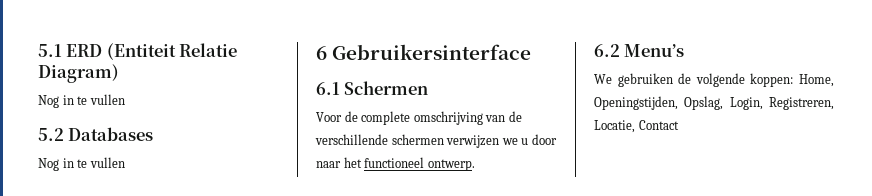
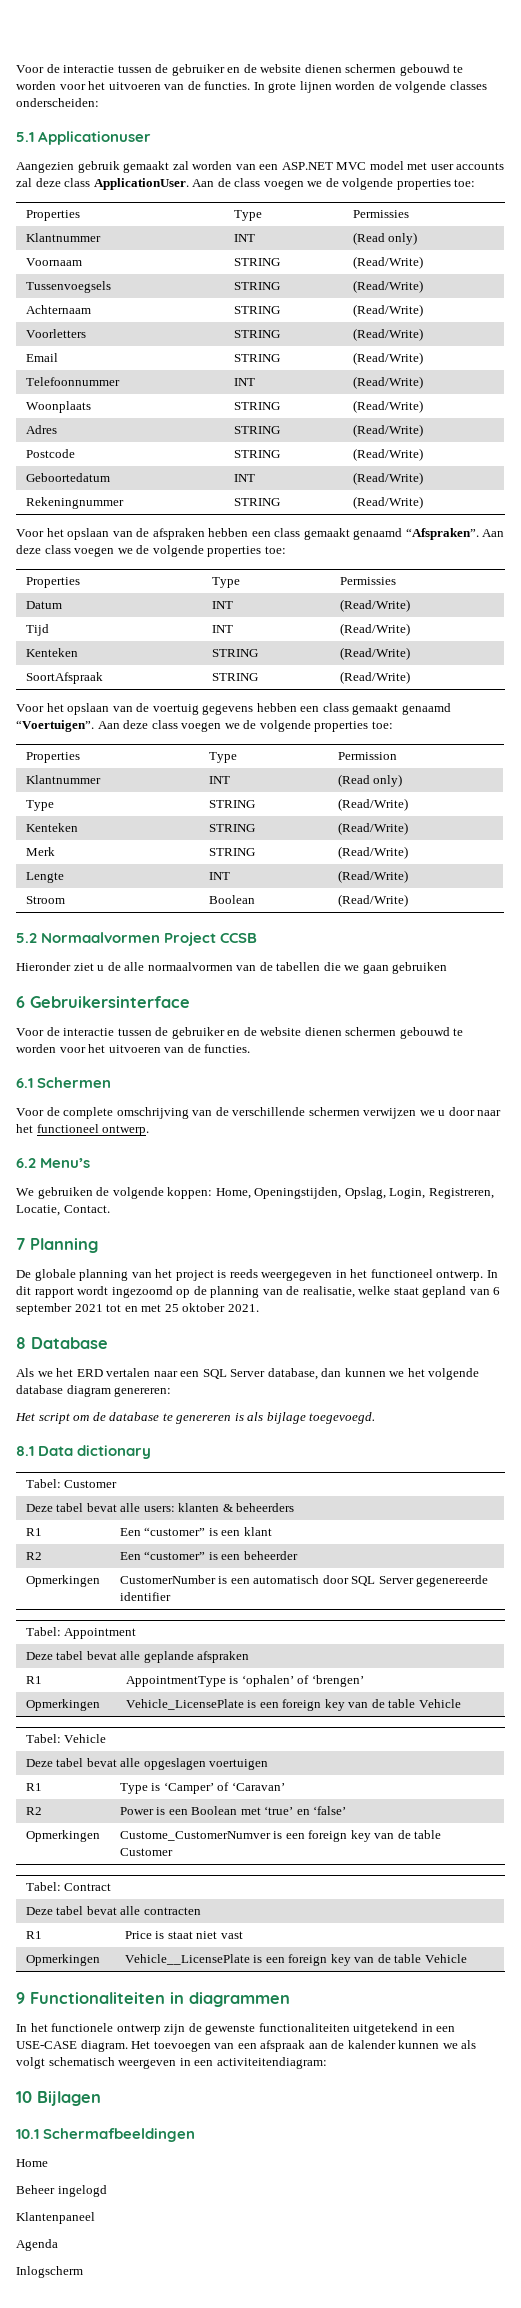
- 5.1 ERD (Entiteit Relatie Diagram)
- Nog in te vullen
- 5.2 Databases
- Nog in te vullen
+ Voor de interactie tussen de gebruiker en de website dienen schermen gebouwd te worden voor het uitvoeren van de functies. In grote lijnen worden de volgende classes onderscheiden:
+ 5.1 Applicationuser
+ Aangezien gebruik gemaakt zal worden van een ASP.NET MVC model met user accounts zal deze class ApplicationUser. Aan de class voegen we de volgende properties toe:
+ Properties | Type | Permissies
+ Klantnummer | INT | (Read only)
+ Voornaam | STRING | (Read/Write)
+ Tussenvoegsels | STRING | (Read/Write)
+ Achternaam | STRING | (Read/Write)
+ Voorletters | STRING | (Read/Write)
+ Email | STRING | (Read/Write)
+ Telefoonnummer | INT | (Read/Write)
+ Woonplaats | STRING | (Read/Write)
+ Adres | STRING | (Read/Write)
+ Postcode | STRING | (Read/Write)
+ Geboortedatum | INT | (Read/Write)
+ Rekeningnummer | STRING | (Read/Write)
+ Voor het opslaan van de afspraken hebben een class gemaakt genaamd “Afspraken”. Aan deze class voegen we de volgende properties toe:
+ Properties | Type | Permissies
+ Datum | INT | (Read/Write)
+ Tijd | INT | (Read/Write)
+ Kenteken | STRING | (Read/Write)
+ SoortAfspraak | STRING | (Read/Write)
+ Voor het opslaan van de voertuig gegevens hebben een class gemaakt genaamd “Voertuigen”. Aan deze class voegen we de volgende properties toe:
+ Properties | Type | Permission
+ Klantnummer | INT | (Read only)
+ Type | STRING | (Read/Write)
+ Kenteken | STRING | (Read/Write)
+ Merk | STRING | (Read/Write)
+ Lengte | INT | (Read/Write)
+ Stroom | Boolean | (Read/Write)
+ 5.2 Normaalvormen Project CCSB
+ Hieronder ziet u de alle normaalvormen van de tabellen die we gaan gebruiken
  6 Gebruikersinterface
+ Voor de interactie tussen de gebruiker en de website dienen schermen gebouwd te worden voor het uitvoeren van de functies.
- We gebruiken de volgende koppen: Home, Openingstijden, Opslag, Login, Registreren, Locatie, Contact
+ We gebruiken de volgende koppen: Home, Openingstijden, Opslag, Login, Registreren, Locatie, Contact.
+ 7 Planning
+ De globale planning van het project is reeds weergegeven in het functioneel ontwerp. In dit rapport wordt ingezoomd op de planning van de realisatie, welke staat gepland van 6 september 2021 tot en met 25 oktober 2021.
+ 8 Database
+ Als we het ERD vertalen naar een SQL Server database, dan kunnen we het volgende database diagram genereren:
+ Het script om de database te genereren is als bijlage toegevoegd.
+ 8.1 Data dictionary
+ Tabel: Customer
+ Deze tabel bevat alle users: klanten & beheerders
+ R1 | Een “customer” is een klant
+ R2 | Een “customer” is een beheerder
+ Opmerkingen | CustomerNumber is een automatisch door SQL Server gegenereerde identifier
+ Tabel: Appointment
+ Deze tabel bevat alle geplande afspraken
+ R1 | AppointmentType is ‘ophalen’ of ‘brengen’
+ Opmerkingen | Vehicle_LicensePlate is een foreign key van de table Vehicle
+ Tabel: Vehicle
+ Deze tabel bevat alle opgeslagen voertuigen
+ R1 | Type is ‘Camper’ of ‘Caravan’
+ R2 | Power is een Boolean met ‘true’ en ‘false’
+ Opmerkingen | Custome_CustomerNumver is een foreign key van de table Customer
+ Tabel: Contract
+ Deze tabel bevat alle contracten
+ R1 | Price is staat niet vast
+ Opmerkingen | Vehicle__LicensePlate is een foreign key van de table Vehicle
+ 9 Functionaliteiten in diagrammen
+ In het functionele ontwerp zijn de gewenste functionaliteiten uitgetekend in een USE-CASE diagram. Het toevoegen van een afspraak aan de kalender kunnen we als volgt schematisch weergeven in een activiteitendiagram:
+ 10 Bijlagen
+ 10.1 Schermafbeeldingen
+ Home
+ Beheer ingelogd
+ Klantenpaneel
+ Agenda
+ Inlogscherm

